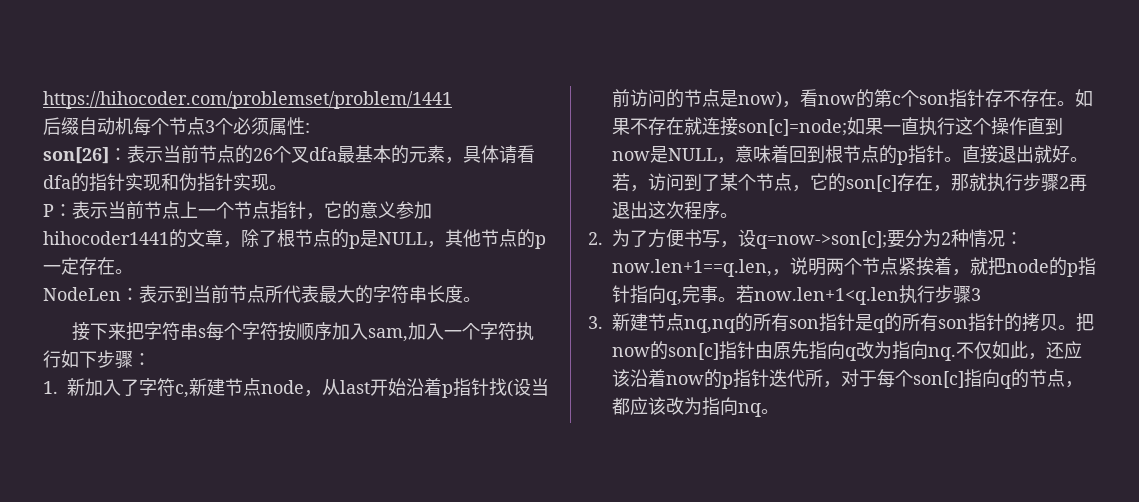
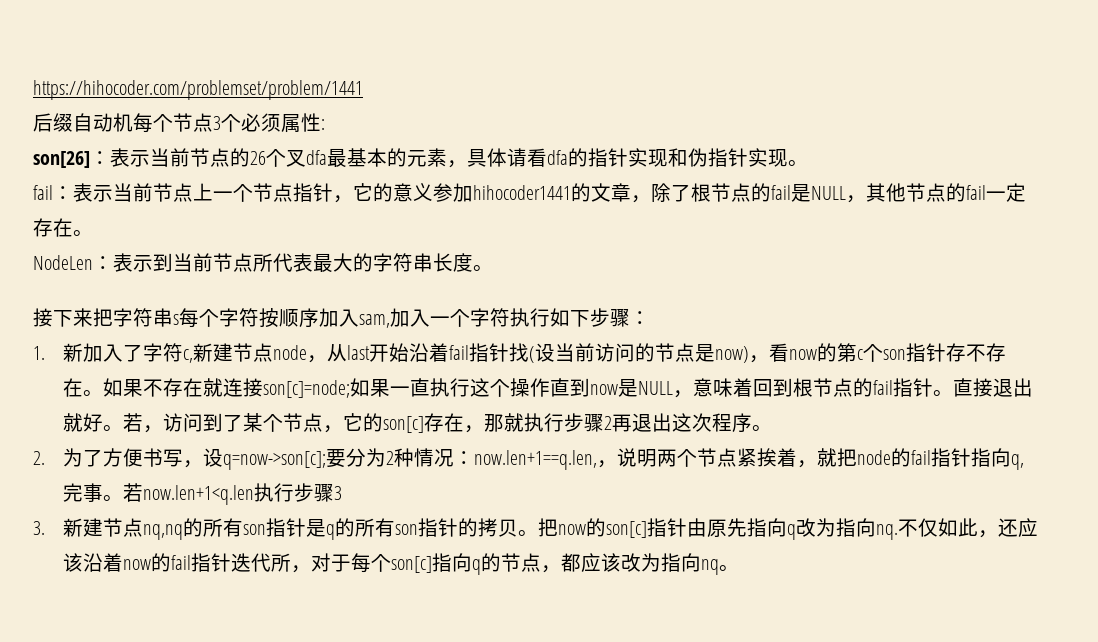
- P：表示当前节点上一个节点指针，它的意义参加hihocoder1441的文章，除了根节点的p是NULL，其他节点的p一定存在。
+ fail：表示当前节点上一个节点指针，它的意义参加hihocoder1441的文章，除了根节点的fail是NULL，其他节点的fail一定存在。
- 1.新加入了字符c,新建节点node，从last开始沿着p指针找(设当前访问的节点是now)，看now的第c个son指针存不存在。
+ 1.新加入了字符c,新建节点node，从last开始沿着fail指针找(设当前访问的节点是now)，看now的第c个son指针存不存在。
- 如果不存在就连接son[c]=node;如果一直执行这个操作直到now是NULL，意味着回到根节点的p指针。
+ 如果不存在就连接son[c]=node;如果一直执行这个操作直到now是NULL，意味着回到根节点的fail指针。
- 2.为了方便书写，设q=now->son[c];要分为2种情况：now.len+1==q.len,，说明两个节点紧挨着，就把node的p指针指向q,完事。
+ 2.为了方便书写，设q=now->son[c];要分为2种情况：now.len+1==q.len,，说明两个节点紧挨着，就把node的fail指针指向q,完事。
- 不仅如此，还应该沿着now的p指针迭代所，对于每个son[c]指向q的节点，都应该改为指向nq。
+ 不仅如此，还应该沿着now的fail指针迭代所，对于每个son[c]指向q的节点，都应该改为指向nq。

